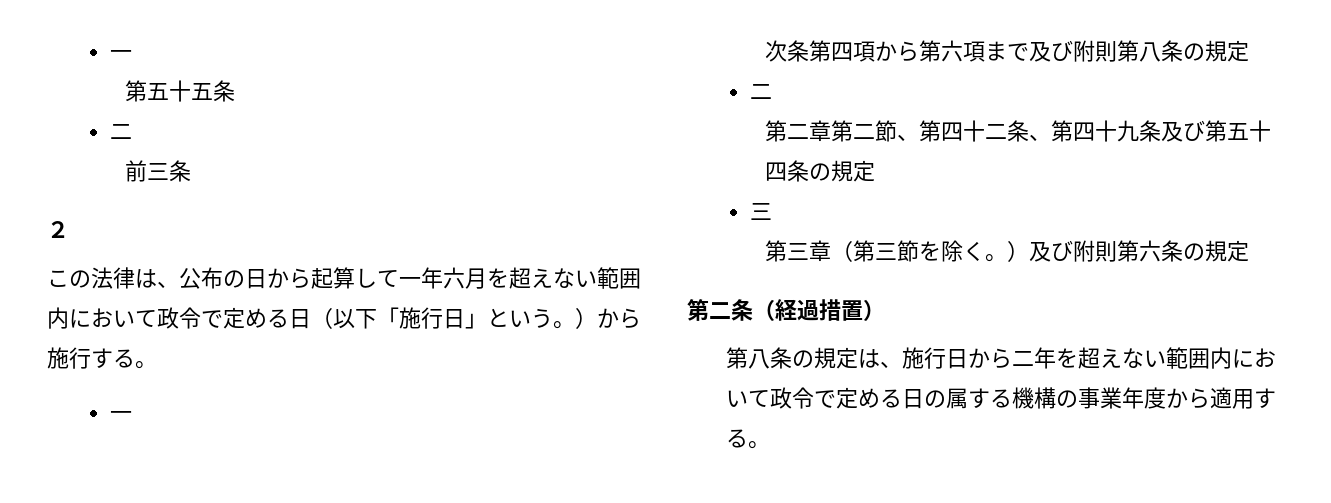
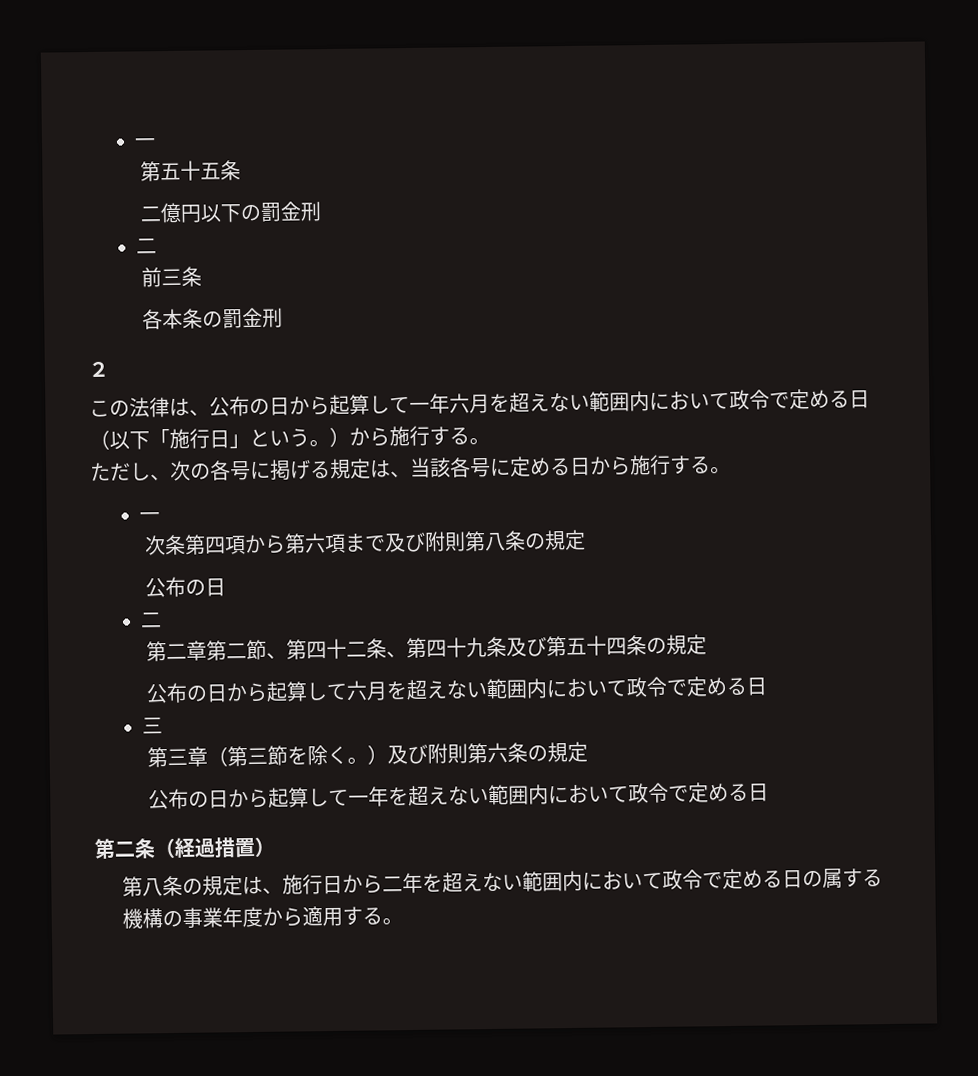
+ 二億円以下の罰金刑
+ 各本条の罰金刑
+ ただし、次の各号に掲げる規定は、当該各号に定める日から施行する。
  次条第四項から第六項まで及び附則第八条の規定
+ 公布の日
+ 公布の日から起算して六月を超えない範囲内において政令で定める日
+ 公布の日から起算して一年を超えない範囲内において政令で定める日

